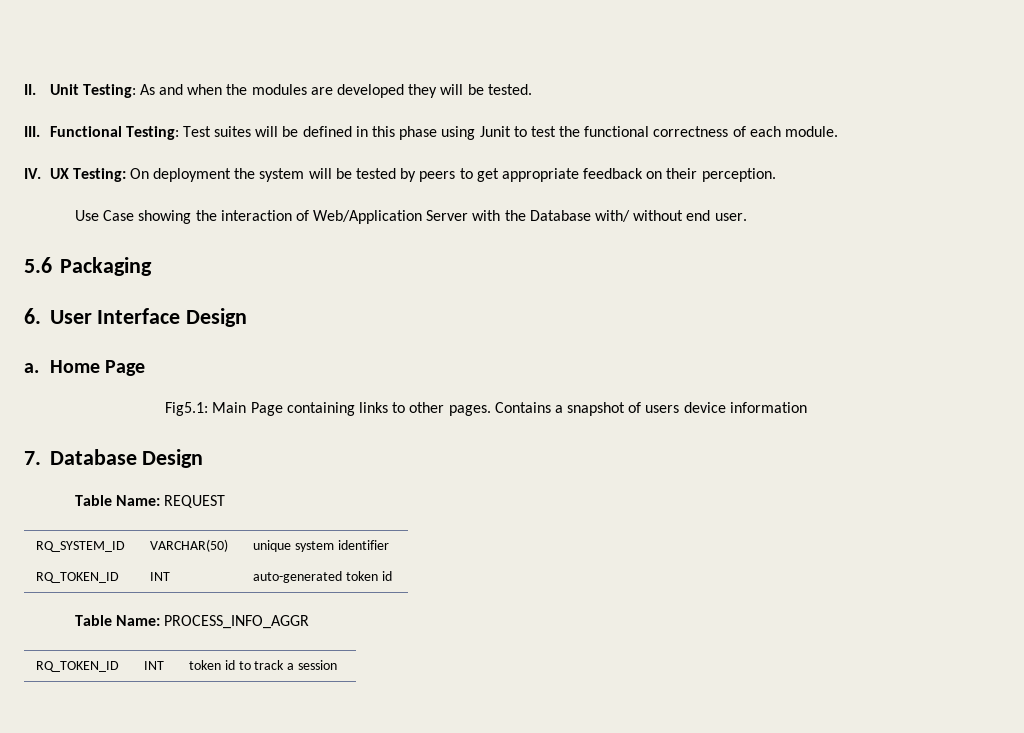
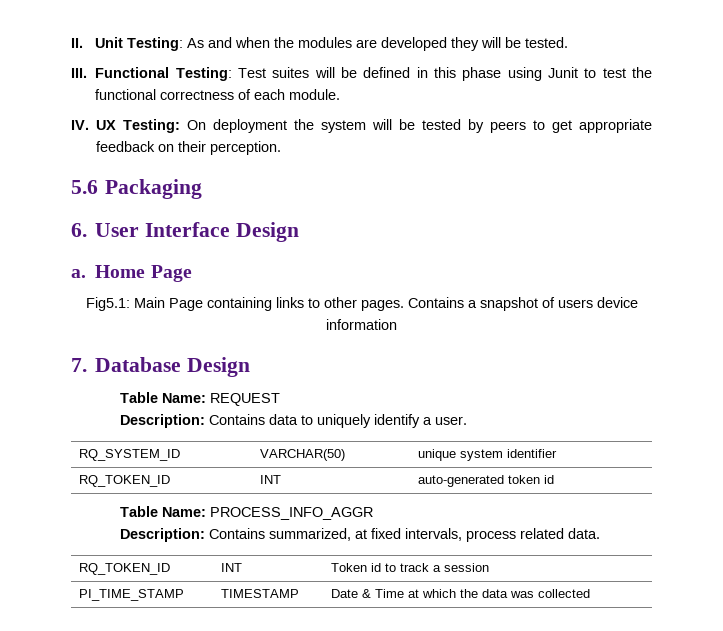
- Use Case showing the interaction of Web/Application Server with the Database with/ without end user.
+ Description: Contains data to uniquely identify a user.
- RQ_TOKEN_ID | INT | token id to track a session
+ Description: Contains summarized, at fixed intervals, process related data.
+ RQ_TOKEN_ID | INT | Token id to track a session
+ PI_TIME_STAMP | TIMESTAMP | Date & Time at which the data was collected

